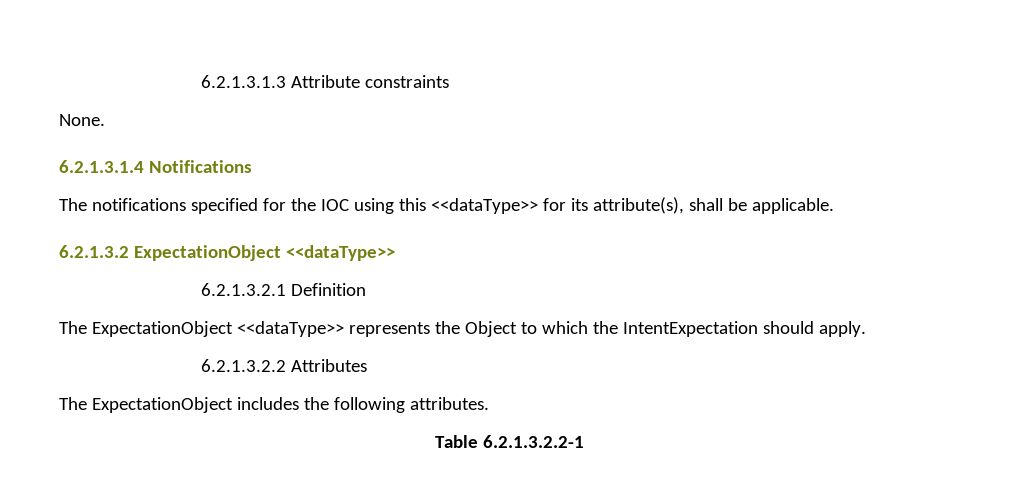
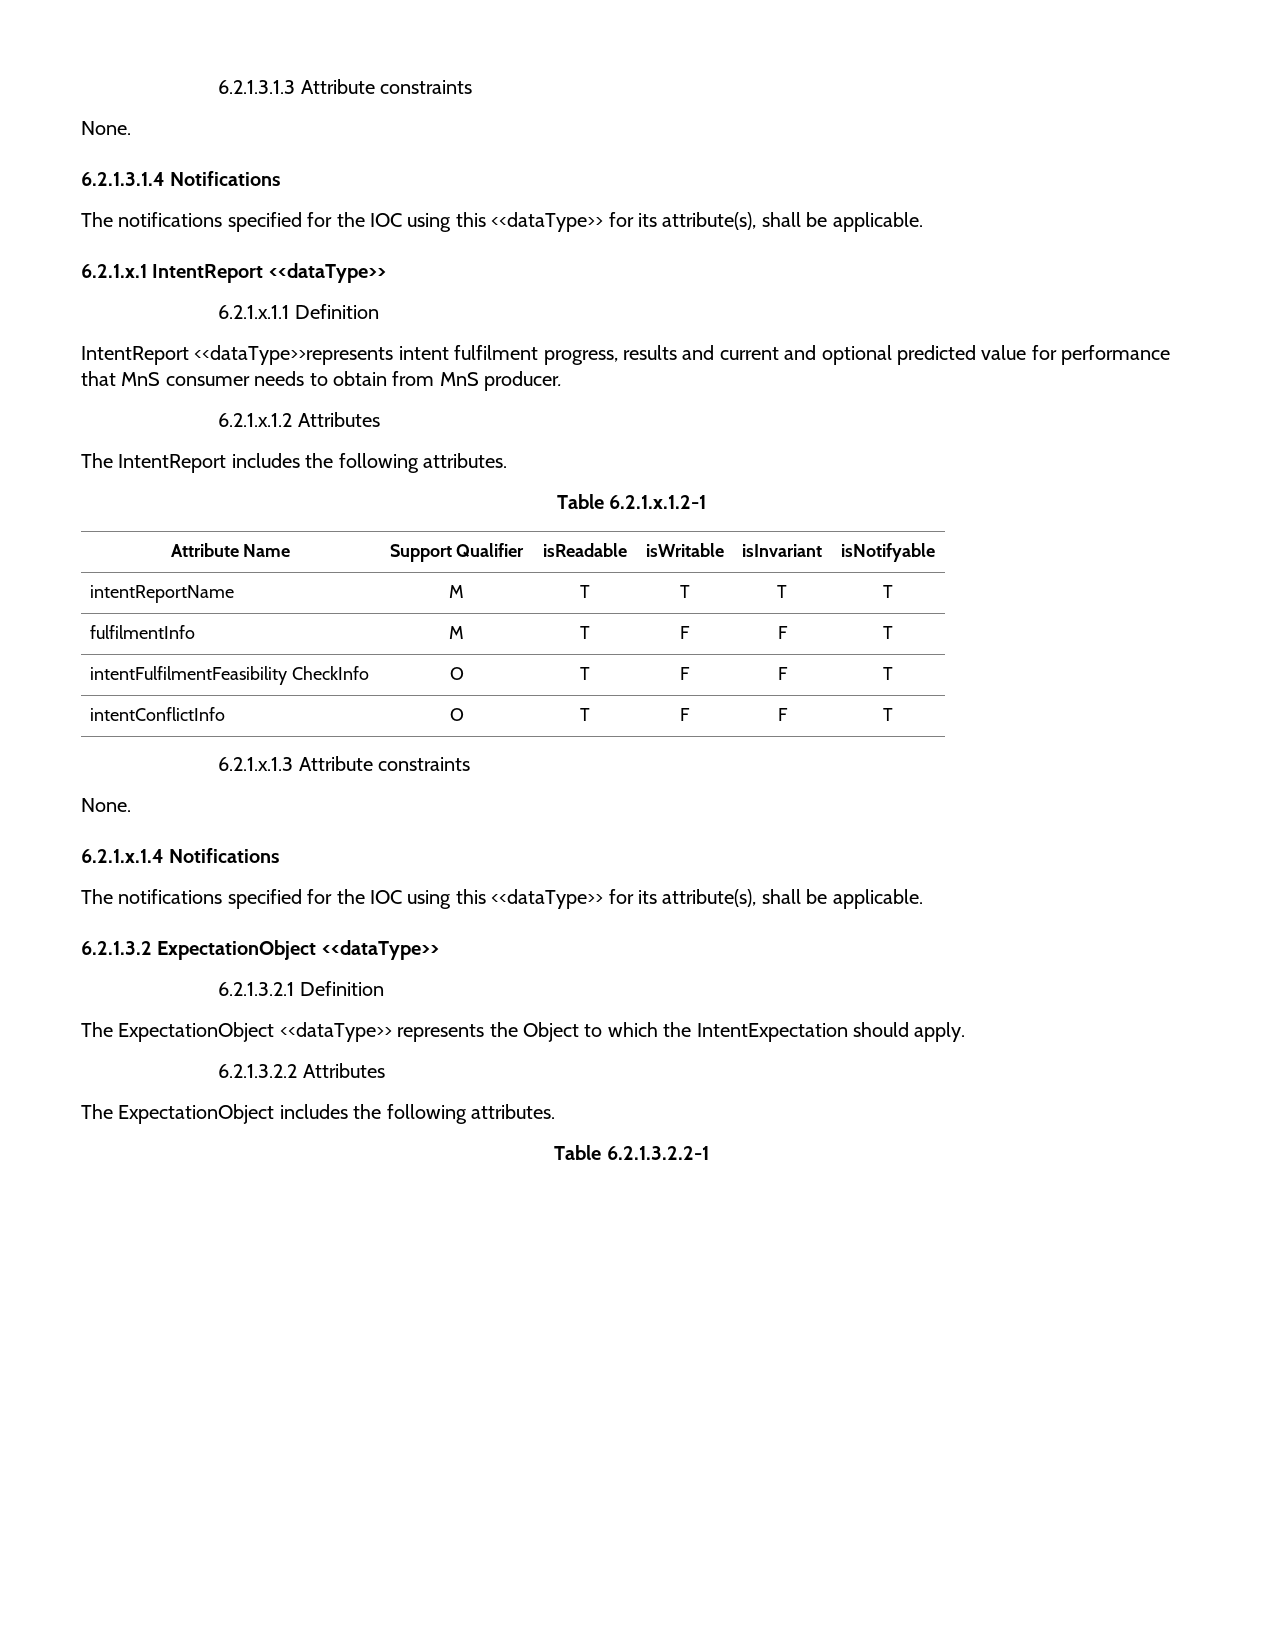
+ 6.2.1.x.1 IntentReport <<dataType>>
+ 6.2.1.x.1.1 Definition
+ IntentReport <<dataType>>represents intent fulfilment progress, results and current and optional predicted value for performance that MnS consumer needs to obtain from MnS producer.
+ 6.2.1.x.1.2 Attributes
+ The IntentReport includes the following attributes.
+ Table 6.2.1.x.1.2-1
+ Attribute Name | Support Qualifier | isReadable | isWritable | isInvariant | isNotifyable
+ intentReportName | M | T | T | T | T
+ fulfilmentInfo | M | T | F | F | T
+ intentFulfilmentFeasibility CheckInfo | O | T | F | F | T
+ intentConflictInfo | O | T | F | F | T
+ 6.2.1.x.1.3 Attribute constraints
+ None.
+ 6.2.1.x.1.4 Notifications
+ The notifications specified for the IOC using this <<dataType>> for its attribute(s), shall be applicable.

